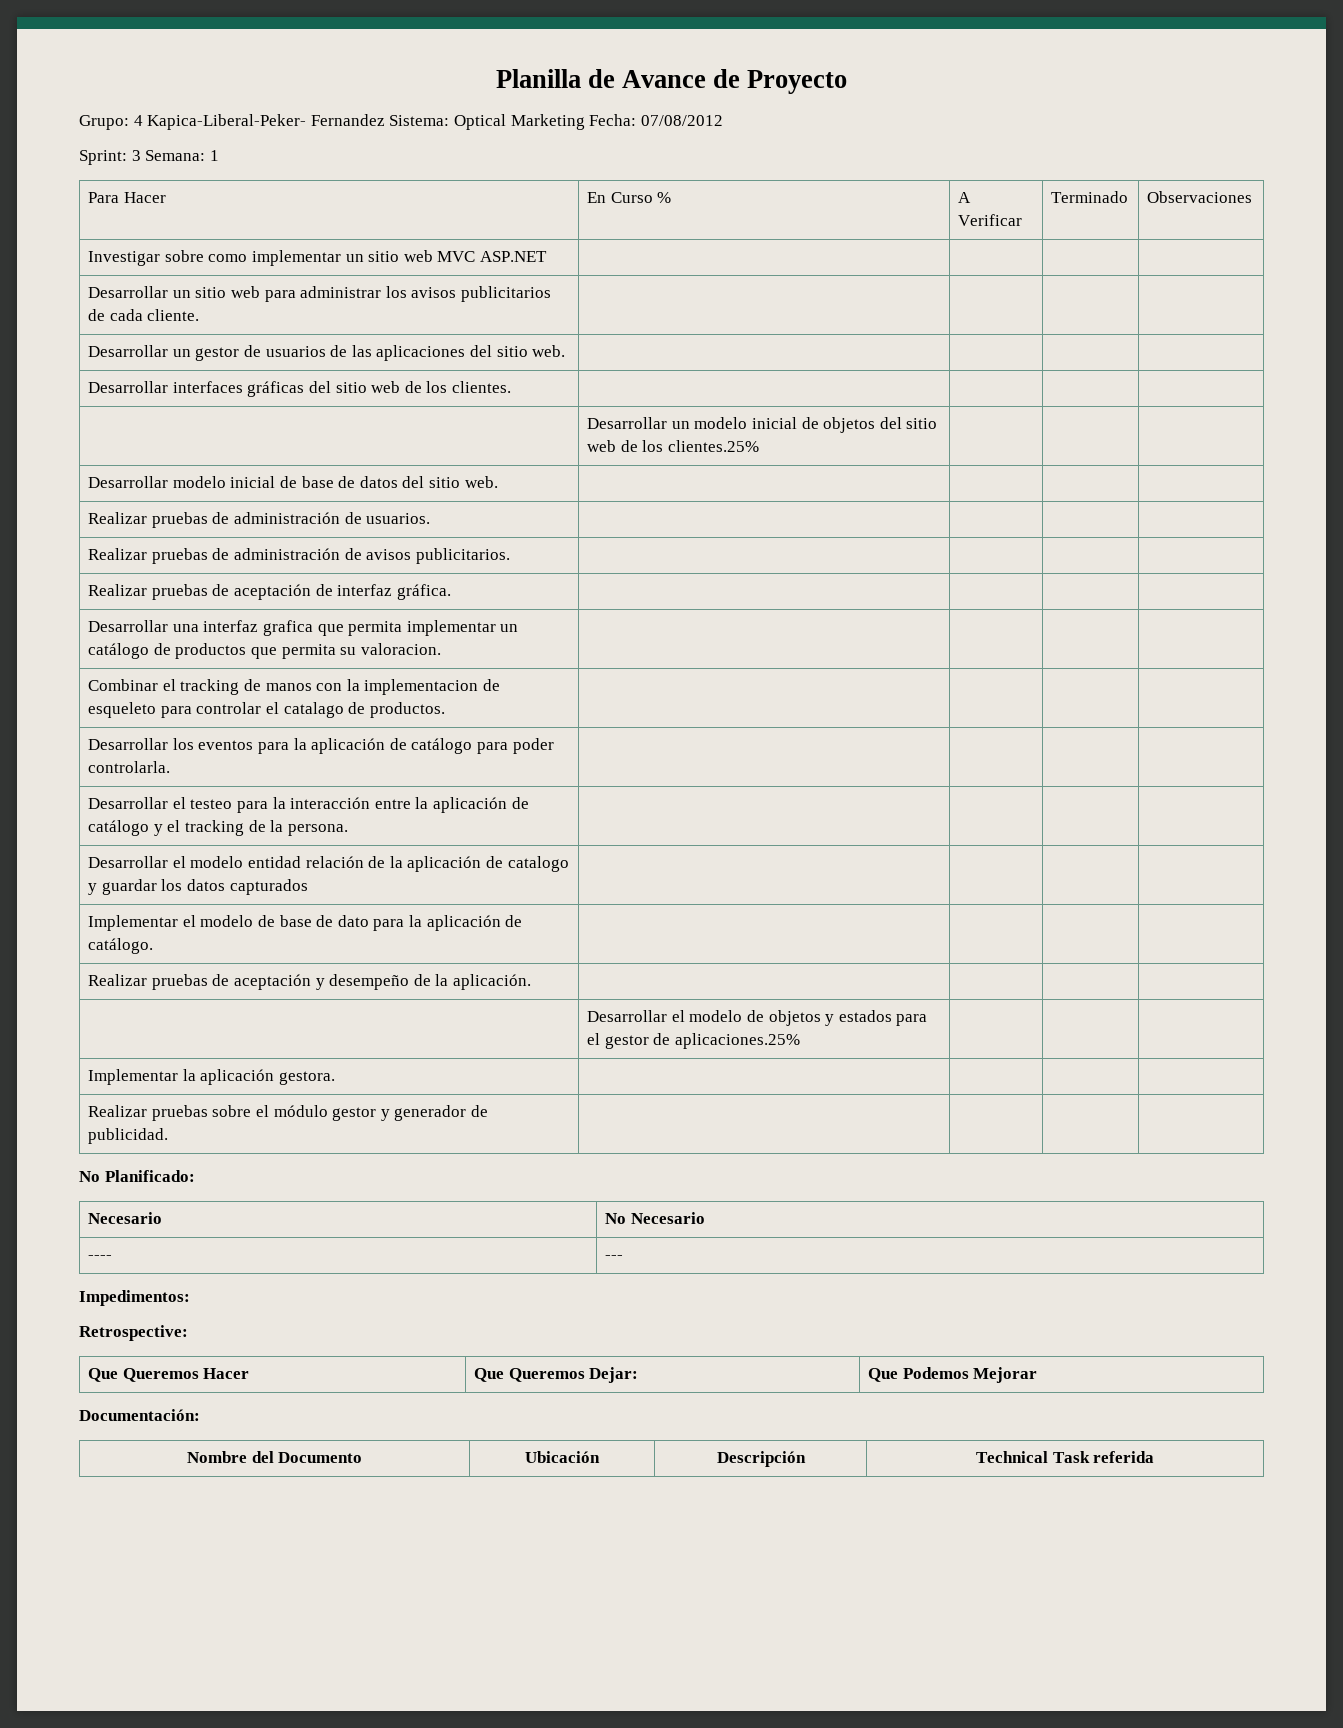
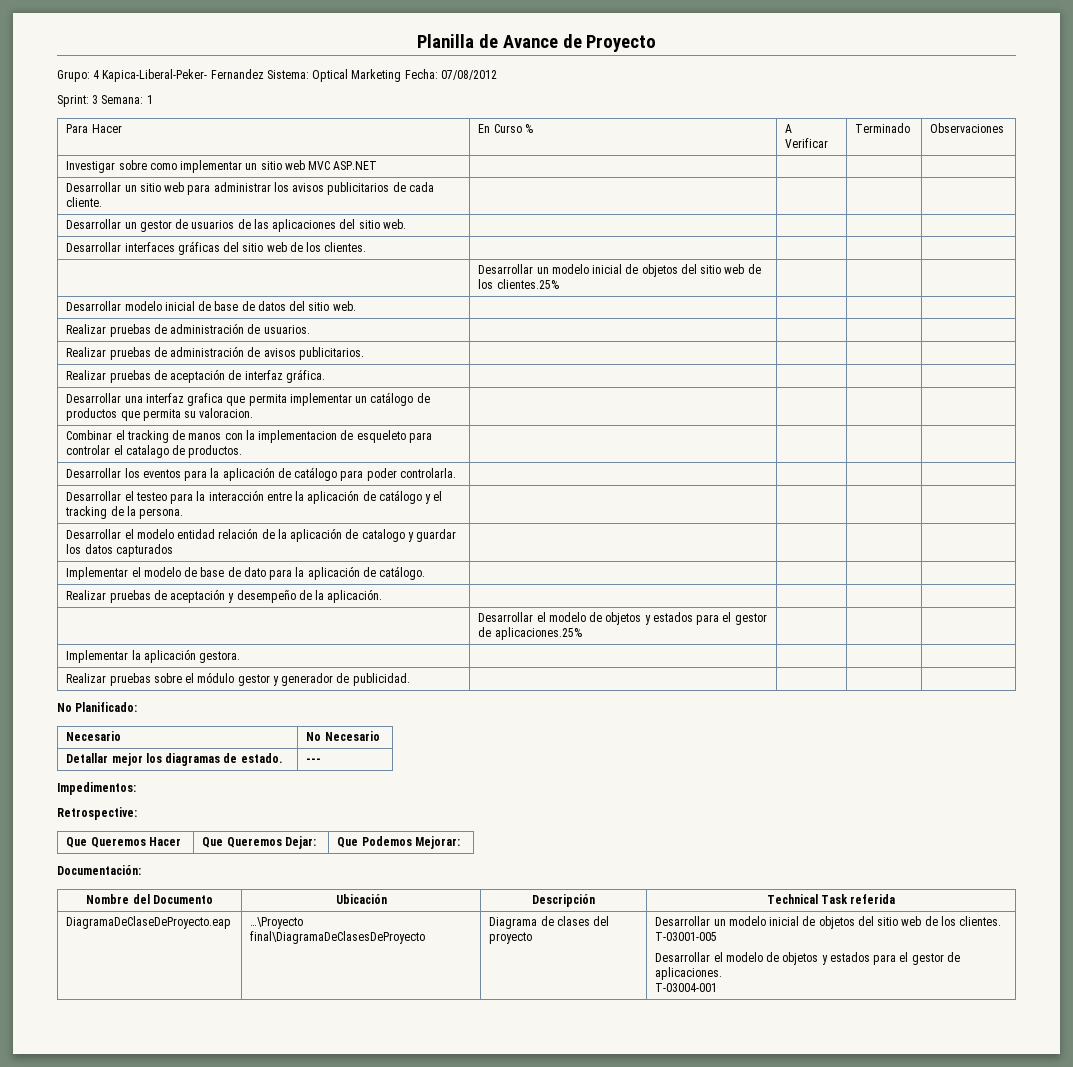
- ---- | ---
+ Detallar mejor los diagramas de estado. | ---
- Que Queremos Hacer | Que Queremos Dejar: | Que Podemos Mejorar
+ Que Queremos Hacer | Que Queremos Dejar: | Que Podemos Mejorar:
+ DiagramaDeClaseDeProyecto.eap | …\Proyecto final\DiagramaDeClasesDeProyecto | Diagrama de clases del proyecto | Desarrollar un modelo inicial de objetos del sitio web de los clientes. T-03001-005
+ Desarrollar el modelo de objetos y estados para el gestor de aplicaciones.
+ T-03004-001

